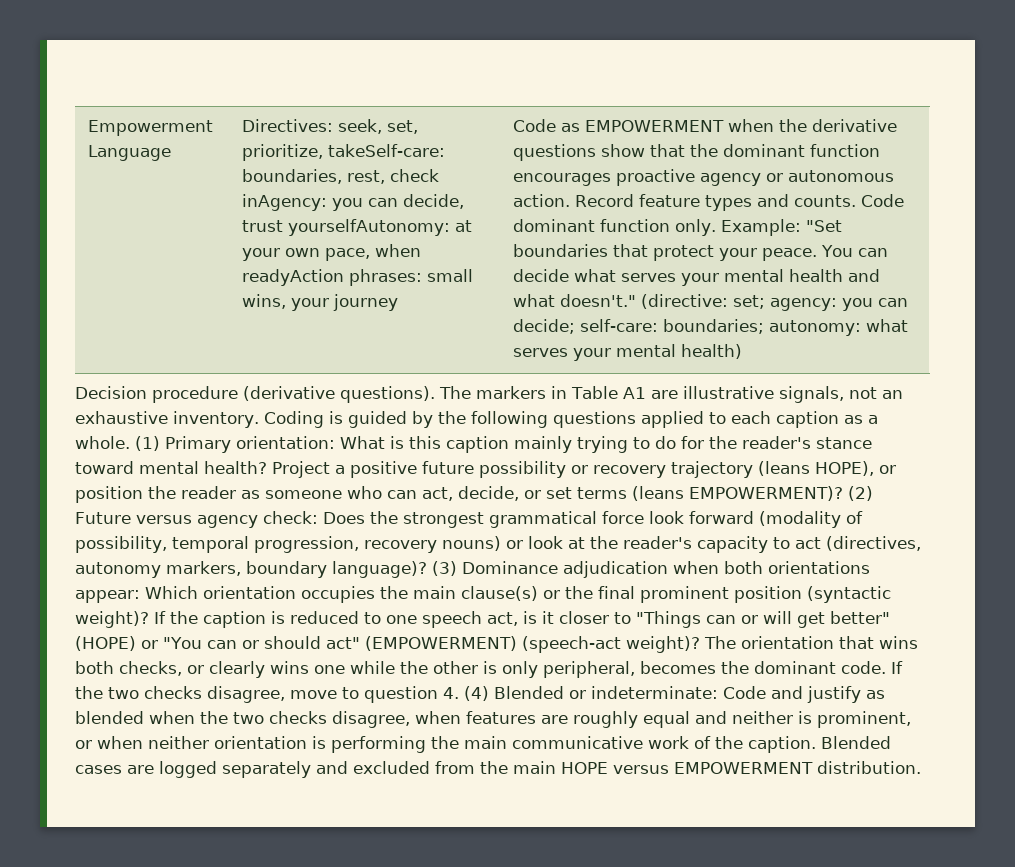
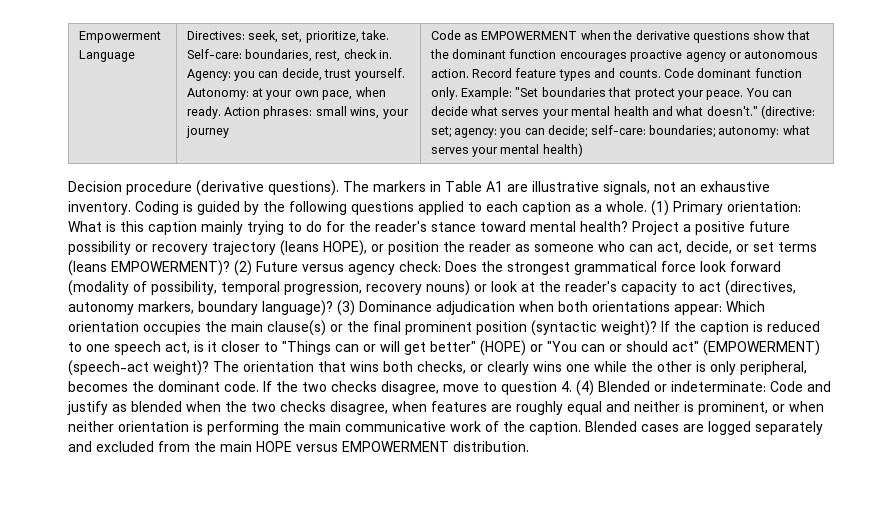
- Directives: seek, set, prioritize, takeSelf-care: boundaries, rest, check inAgency: you can decide, trust yourselfAutonomy: at your own pace, when readyAction phrases: small wins, your journey
+ Directives: seek, set, prioritize, take. Self-care: boundaries, rest, check in. Agency: you can decide, trust yourself. Autonomy: at your own pace, when ready. Action phrases: small wins, your journey

